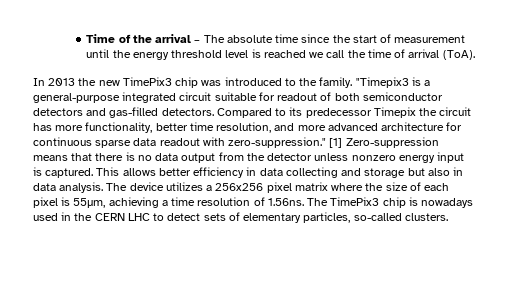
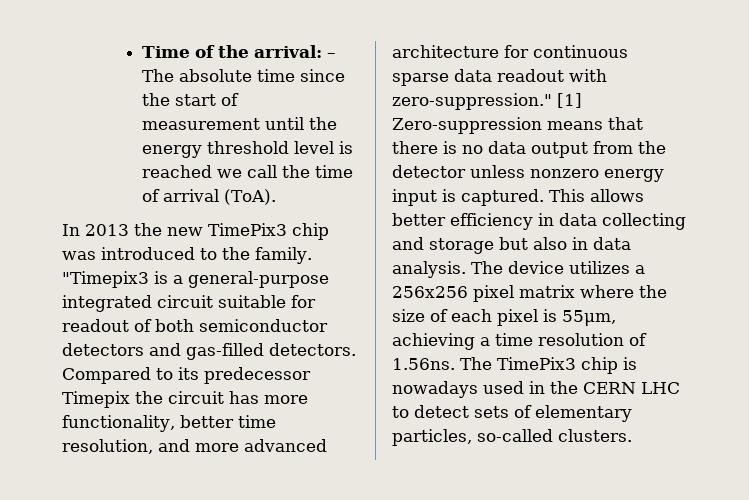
- Time of the arrival – The absolute time since the start of measurement until the energy threshold level is reached we call the time of arrival (ToA).
+ Time of the arrival: – The absolute time since the start of measurement until the energy threshold level is reached we call the time of arrival (ToA).

